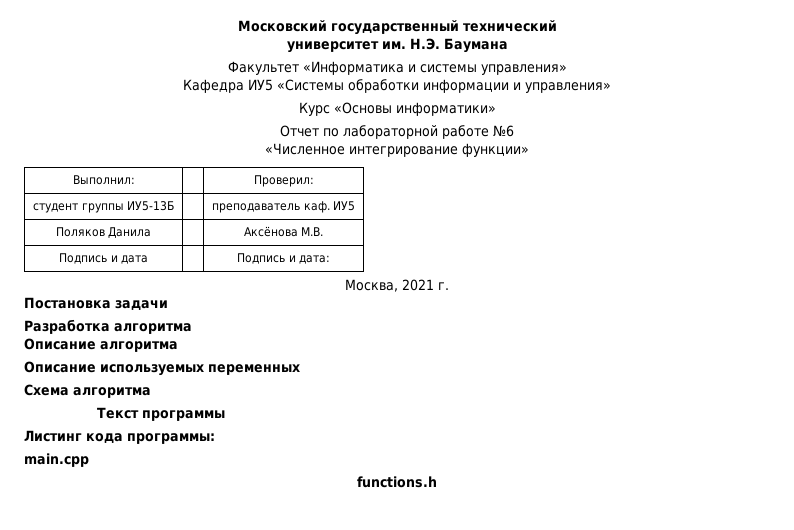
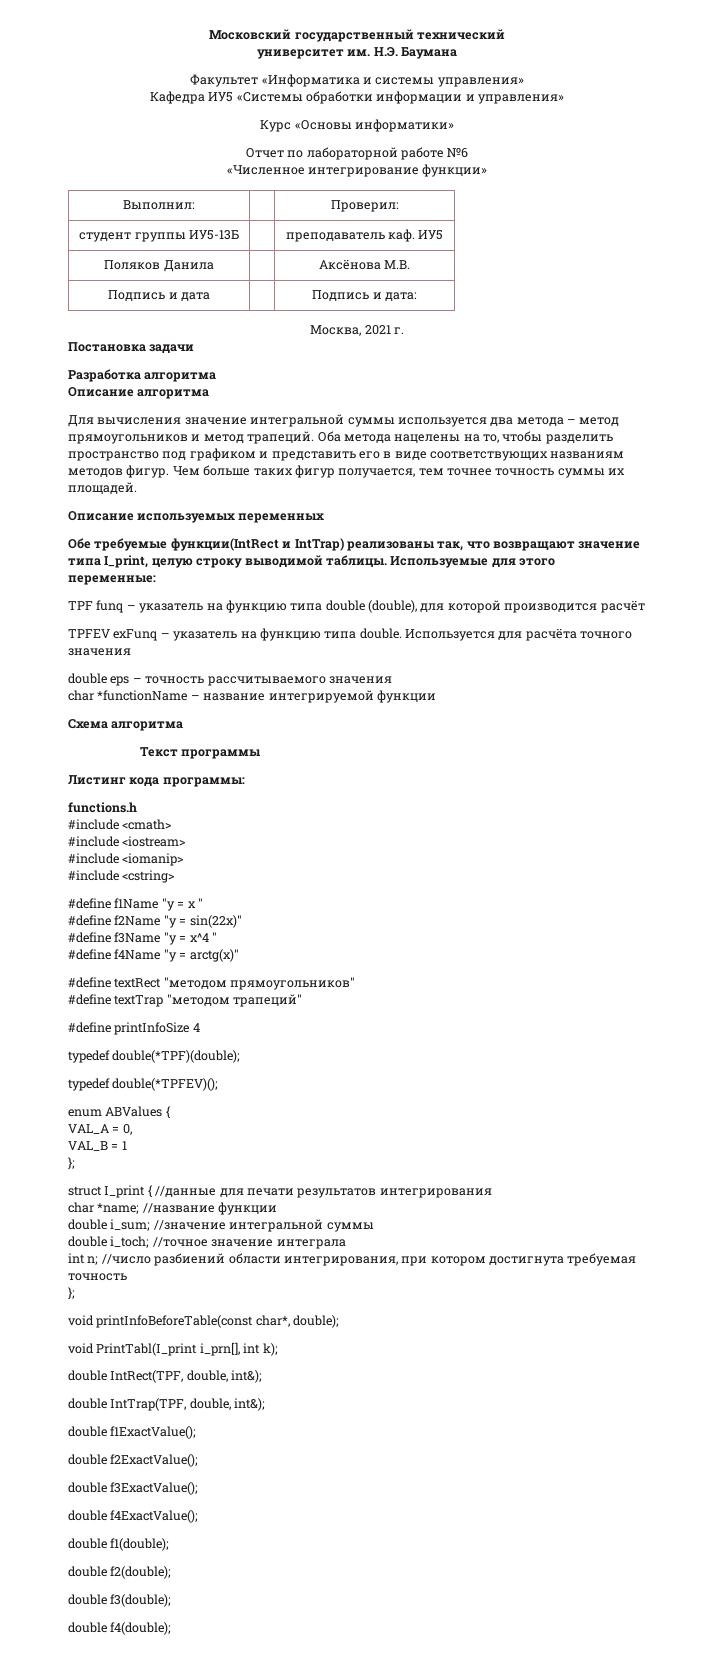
+ Для вычисления значение интегральной суммы используется два метода – метод прямоугольников и метод трапеций. Оба метода нацелены на то, чтобы разделить пространство под графиком и представить его в виде соответствующих названиям методов фигур. Чем больше таких фигур получается, тем точнее точность суммы их площадей.
  Описание используемых переменных
+ Обе требуемые функции(IntRect и IntTrap) реализованы так, что возвращают значение типа I_print, целую строку выводимой таблицы. Используемые для этого переменные:
+ TPF funq – указатель на функцию типа double (double), для которой производится расчёт
+ TPFEV exFunq – указатель на функцию типа double. Используется для расчёта точного значения
+ double eps – точность рассчитываемого значения
+ char *functionName – название интегрируемой функции
- main.cpp
  functions.h
+ #include <cmath>
+ #include <iostream>
+ #include <iomanip>
+ #include <cstring>
+ #define f1Name "y = x "
+ #define f2Name "y = sin(22x)"
+ #define f3Name "y = x^4 "
+ #define f4Name "y = arctg(x)"
+ #define textRect "методом прямоугольников"
+ #define textTrap "методом трапеций"
+ #define printInfoSize 4
+ typedef double(*TPF)(double);
+ typedef double(*TPFEV)();
+ enum ABValues {
+ VAL_A = 0,
+ VAL_B = 1
+ };
+ struct I_print { //данные для печати результатов интегрирования
+ char *name; //название функции
+ double i_sum; //значение интегральной суммы
+ double i_toch; //точное значение интеграла
+ int n; //число разбиений области интегрирования, при котором достигнута требуемая точность
+ };
+ void printInfoBeforeTable(const char*, double);
+ void PrintTabl(I_print i_prn[], int k);
+ double IntRect(TPF, double, int&);
+ double IntTrap(TPF, double, int&);
+ double f1ExactValue();
+ double f2ExactValue();
+ double f3ExactValue();
+ double f4ExactValue();
+ double f1(double);
+ double f2(double);
+ double f3(double);
+ double f4(double);

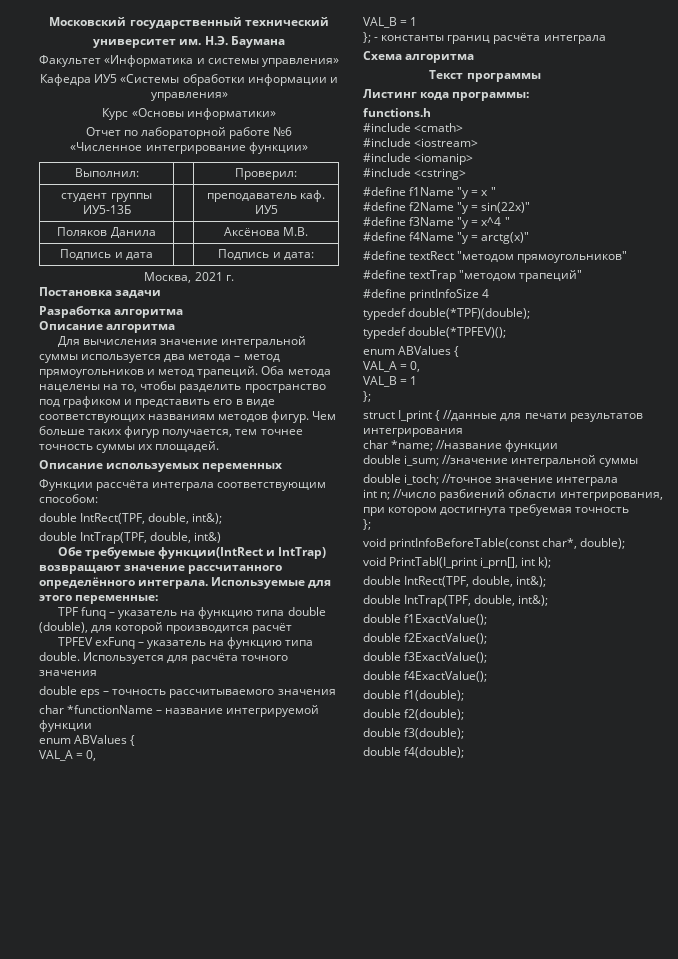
+ Функции рассчёта интеграла соответствующим способом:
+ double IntRect(TPF, double, int&);
+ double IntTrap(TPF, double, int&)
- Обе требуемые функции(IntRect и IntTrap) реализованы так, что возвращают значение типа I_print, целую строку выводимой таблицы.
+ Обе требуемые функции(IntRect и IntTrap) возвращают значение рассчитанного определённого интеграла.
  char *functionName – название интегрируемой функции
+ enum ABValues {
+ VAL_A = 0,
+ VAL_B = 1
+ }; - константы границ расчёта интеграла

